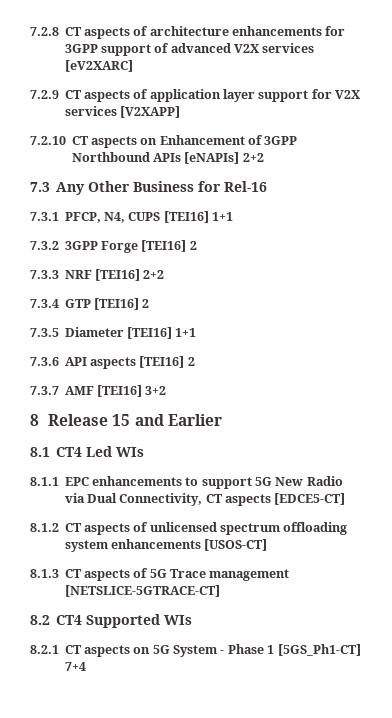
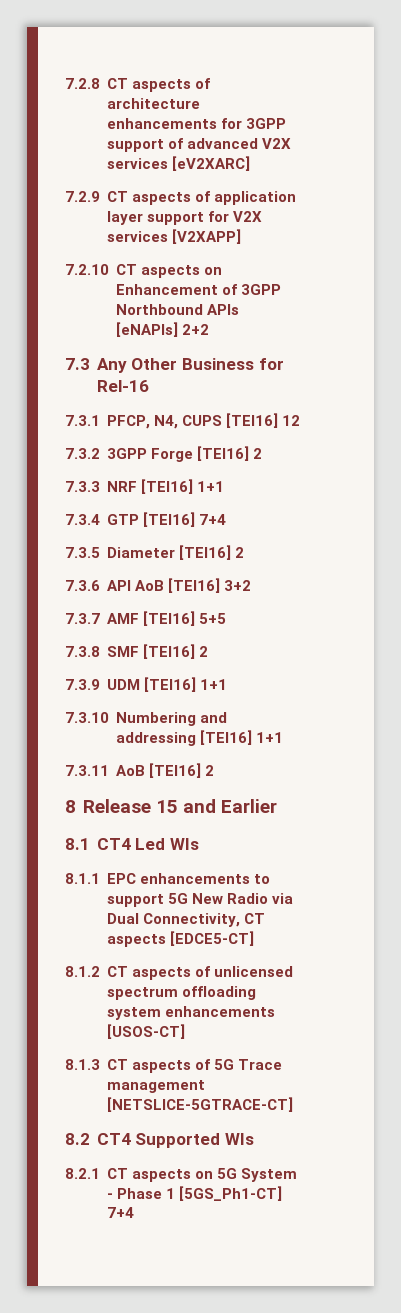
- 7.3.1 PFCP, N4, CUPS [TEI16] 1+1
+ 7.3.1 PFCP, N4, CUPS [TEI16] 12
- 7.3.3 NRF [TEI16] 2+2
+ 7.3.3 NRF [TEI16] 1+1
- 7.3.4 GTP [TEI16] 2
+ 7.3.4 GTP [TEI16] 7+4
- 7.3.5 Diameter [TEI16] 1+1
+ 7.3.5 Diameter [TEI16] 2
- 7.3.6 API aspects [TEI16] 2
- 7.3.7 AMF [TEI16] 3+2
+ 7.3.6 API AoB [TEI16] 3+2
+ 7.3.7 AMF [TEI16] 5+5
+ 7.3.8 SMF [TEI16] 2
+ 7.3.9 UDM [TEI16] 1+1
+ 7.3.10 Numbering and addressing [TEI16] 1+1
+ 7.3.11 AoB [TEI16] 2

